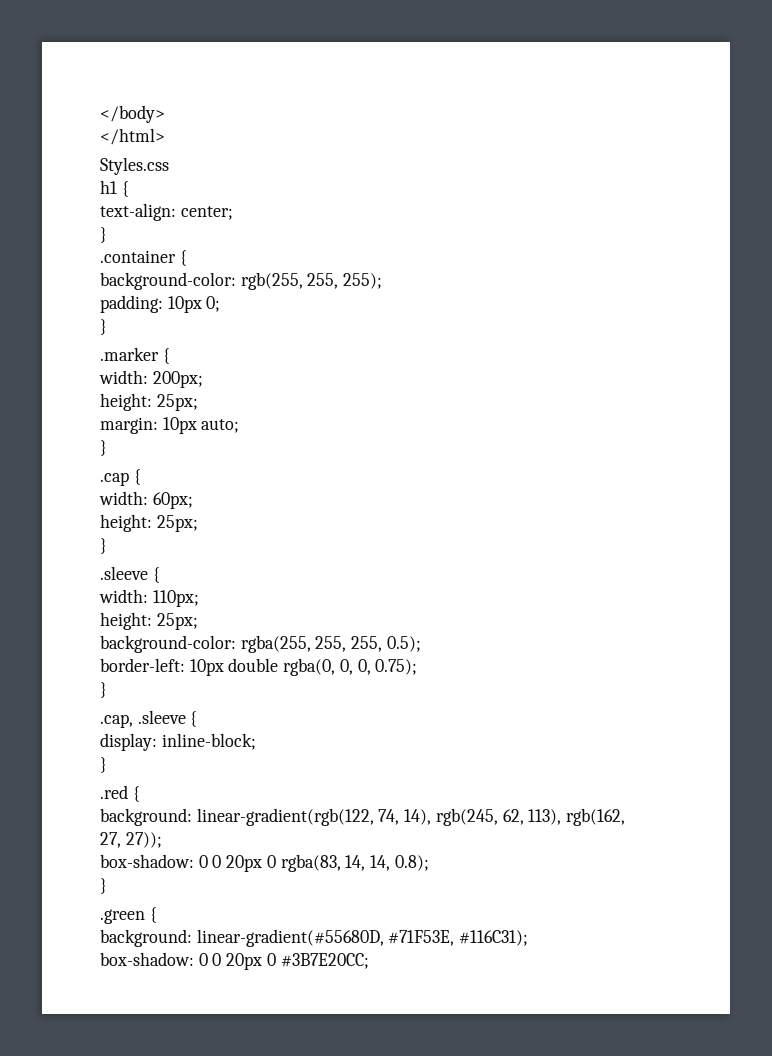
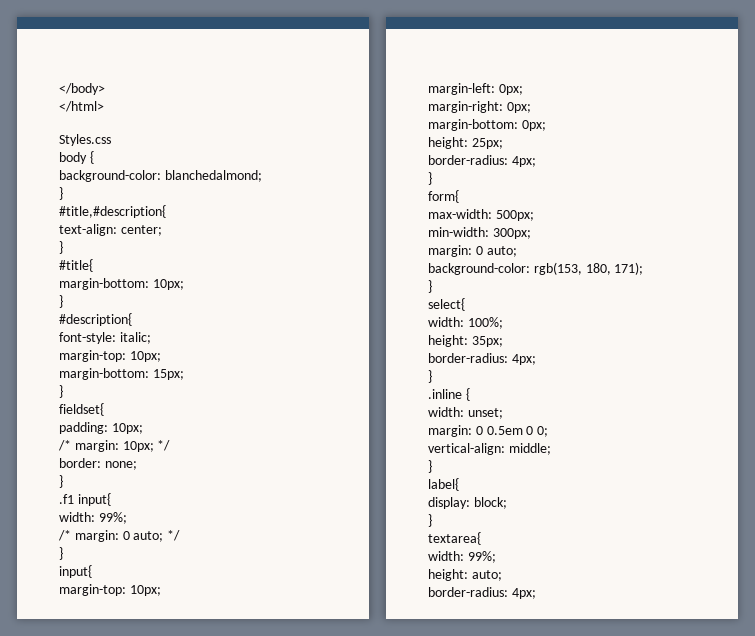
- h1 {
+ body {
+ background-color: blanchedalmond;
+ }
+ #title,#description{
- .container {
- background-color: rgb(255, 255, 255);
- padding: 10px 0;
+ #title{
+ margin-bottom: 10px;
  }
- .marker {
- width: 200px;
+ #description{
+ font-style: italic;
+ margin-top: 10px;
+ margin-bottom: 15px;
+ }
+ fieldset{
+ padding: 10px;
+ /* margin: 10px; */
+ border: none;
+ }
+ .f1 input{
+ width: 99%;
+ /* margin: 0 auto; */
+ }
+ input{
+ margin-top: 10px;
+ margin-left: 0px;
+ margin-right: 0px;
+ margin-bottom: 0px;
  height: 25px;
- margin: 10px auto;
+ border-radius: 4px;
  }
- .cap {
- width: 60px;
- height: 25px;
+ form{
+ max-width: 500px;
+ min-width: 300px;
+ margin: 0 auto;
+ background-color: rgb(153, 180, 171);
  }
- .sleeve {
- width: 110px;
- height: 25px;
- background-color: rgba(255, 255, 255, 0.5);
- border-left: 10px double rgba(0, 0, 0, 0.75);
+ select{
+ width: 100%;
+ height: 35px;
+ border-radius: 4px;
  }
- .cap, .sleeve {
- display: inline-block;
+ .inline {
+ width: unset;
+ margin: 0 0.5em 0 0;
+ vertical-align: middle;
  }
- .red {
- background: linear-gradient(rgb(122, 74, 14), rgb(245, 62, 113), rgb(162, 27, 27));
- box-shadow: 0 0 20px 0 rgba(83, 14, 14, 0.8);
+ label{
+ display: block;
  }
- .green {
- background: linear-gradient(#55680D, #71F53E, #116C31);
- box-shadow: 0 0 20px 0 #3B7E20CC;
+ textarea{
+ width: 99%;
+ height: auto;
+ border-radius: 4px;

